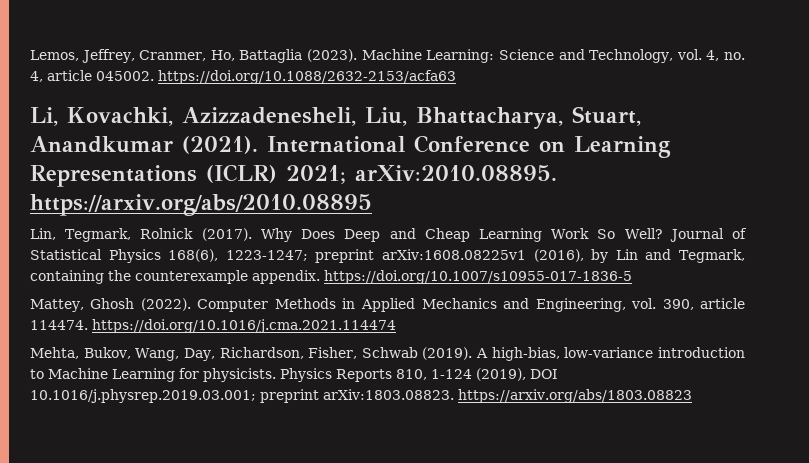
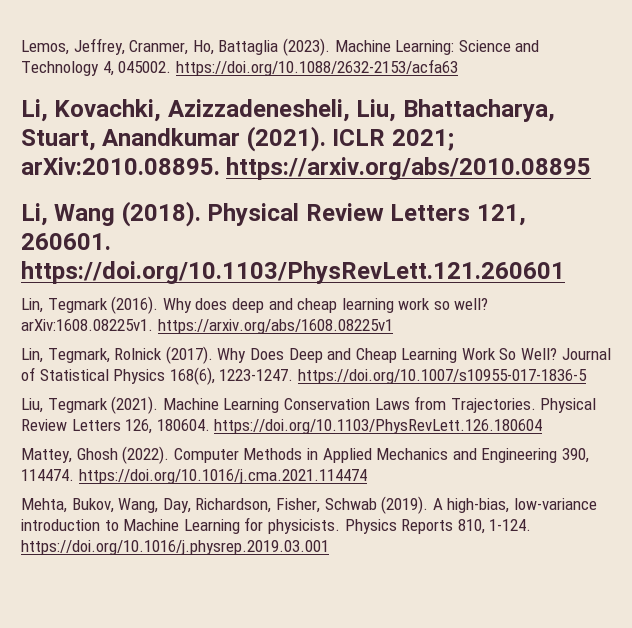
- Machine Learning: Science and Technology, vol. 4, no. 4, article 045002. https://doi.org/10.1088/2632-2153/acfa63
+ Machine Learning: Science and Technology 4, 045002. https://doi.org/10.1088/2632-2153/acfa63
- International Conference on Learning Representations (ICLR) 2021; arXiv:2010.08895. https://arxiv.org/abs/2010.08895
+ ICLR 2021; arXiv:2010.08895. https://arxiv.org/abs/2010.08895
+ Li, Wang (2018). Physical Review Letters 121, 260601. https://doi.org/10.1103/PhysRevLett.121.260601
+ Lin, Tegmark (2016). Why does deep and cheap learning work so well? arXiv:1608.08225v1. https://arxiv.org/abs/1608.08225v1
- Journal of Statistical Physics 168(6), 1223-1247; preprint arXiv:1608.08225v1 (2016), by Lin and Tegmark, containing the counterexample appendix. https://doi.org/10.1007/s10955-017-1836-5
+ Journal of Statistical Physics 168(6), 1223-1247. https://doi.org/10.1007/s10955-017-1836-5
+ Liu, Tegmark (2021). Machine Learning Conservation Laws from Trajectories. Physical Review Letters 126, 180604. https://doi.org/10.1103/PhysRevLett.126.180604
- Computer Methods in Applied Mechanics and Engineering, vol. 390, article 114474. https://doi.org/10.1016/j.cma.2021.114474
+ Computer Methods in Applied Mechanics and Engineering 390, 114474. https://doi.org/10.1016/j.cma.2021.114474
- Physics Reports 810, 1-124 (2019), DOI 10.1016/j.physrep.2019.03.001; preprint arXiv:1803.08823. https://arxiv.org/abs/1803.08823
+ Physics Reports 810, 1-124. https://doi.org/10.1016/j.physrep.2019.03.001

